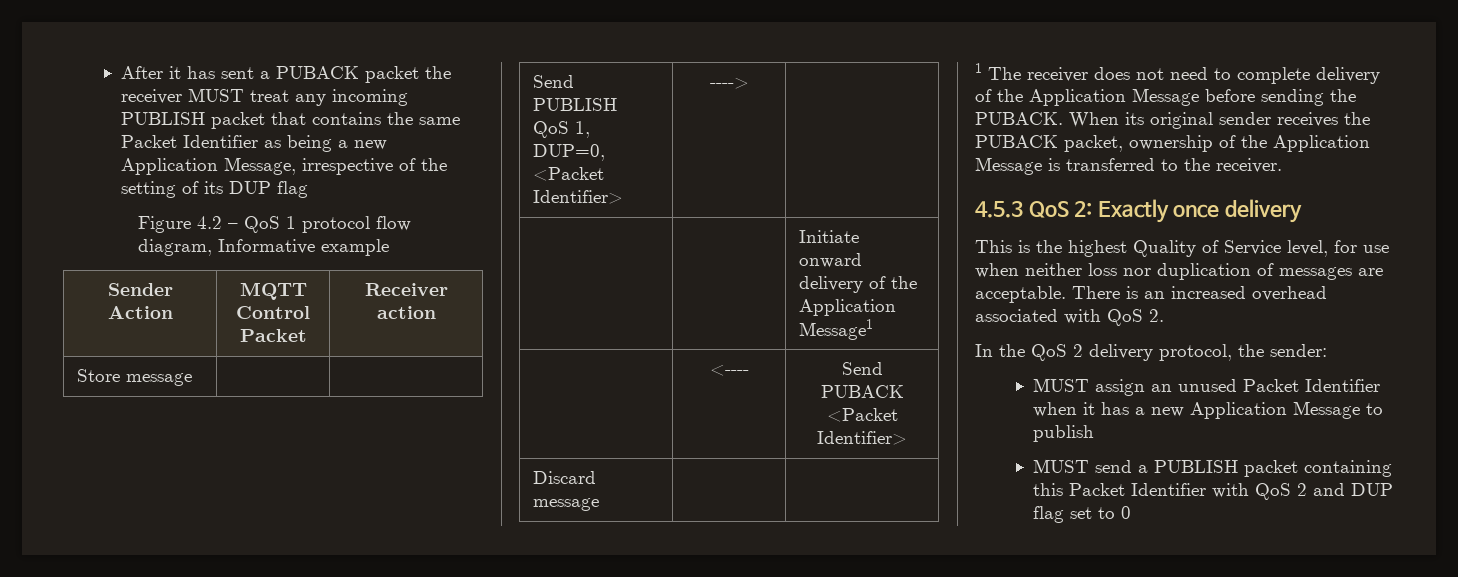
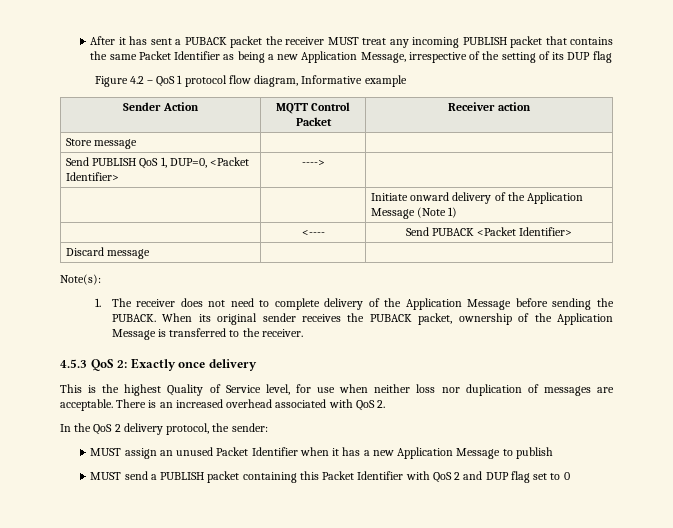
- | | Initiate onward delivery of the Application Message1
+ | | Initiate onward delivery of the Application Message (Note 1)
- 1 The receiver does not need to complete delivery of the Application Message before sending the PUBACK.
+ Note(s):
+ 1. The receiver does not need to complete delivery of the Application Message before sending the PUBACK.

